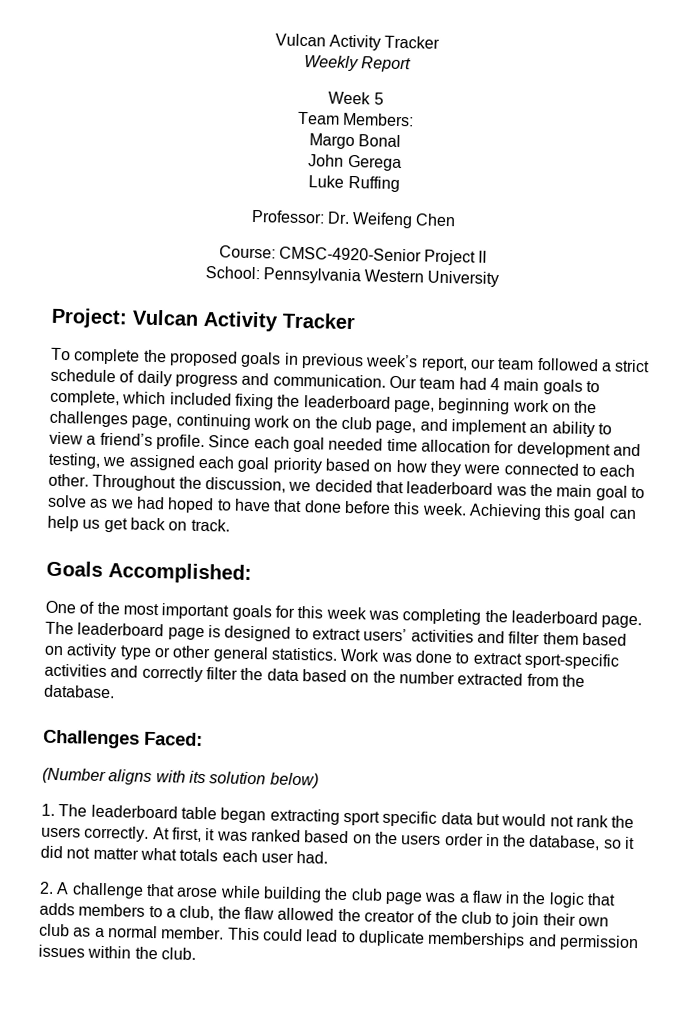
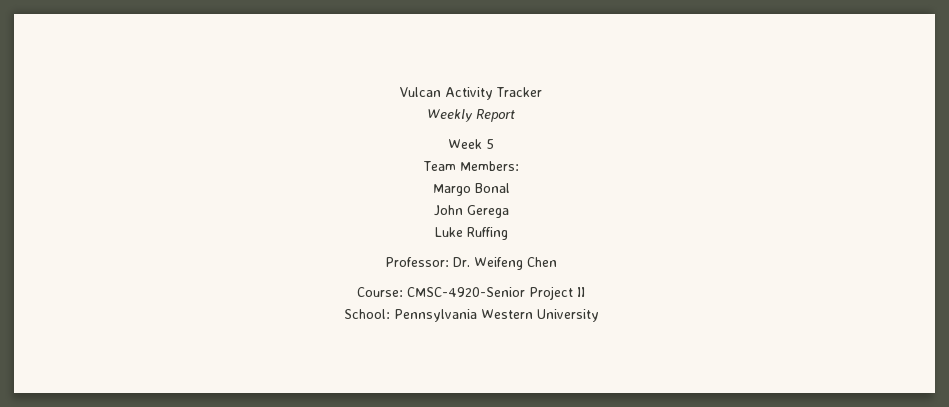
- Project: Vulcan Activity Tracker
- To complete the proposed goals in previous week’s report, our team followed a strict schedule of daily progress and communication. Our team had 4 main goals to complete, which included fixing the leaderboard page, beginning work on the challenges page, continuing work on the club page, and implement an ability to view a friend’s profile. Since each goal needed time allocation for development and testing, we assigned each goal priority based on how they were connected to each other. Throughout the discussion, we decided that leaderboard was the main goal to solve as we had hoped to have that done before this week. Achieving this goal can help us get back on track.
- Goals Accomplished:
- One of the most important goals for this week was completing the leaderboard page. The leaderboard page is designed to extract users’ activities and filter them based on activity type or other general statistics. Work was done to extract sport-specific activities and correctly filter the data based on the number extracted from the database.
- Challenges Faced:
- (Number aligns with its solution below)
- 1. The leaderboard table began extracting sport specific data but would not rank the users correctly. At first, it was ranked based on the users order in the database, so it did not matter what totals each user had.
- 2. A challenge that arose while building the club page was a flaw in the logic that adds members to a club, the flaw allowed the creator of the club to join their own club as a normal member. This could lead to duplicate memberships and permission issues within the club.

